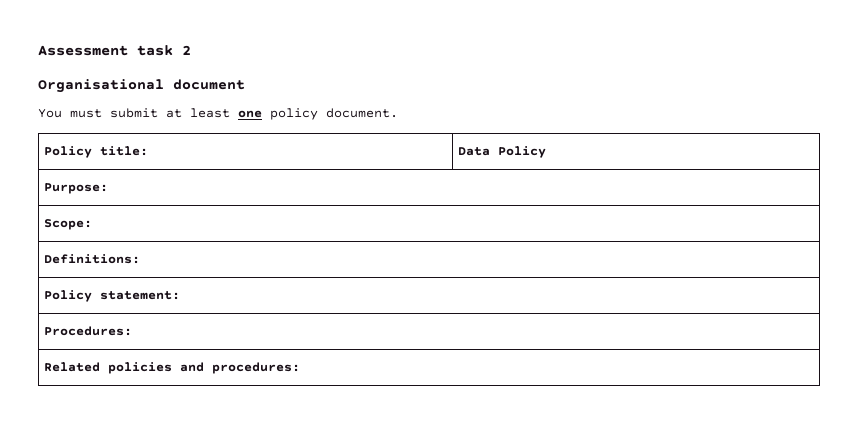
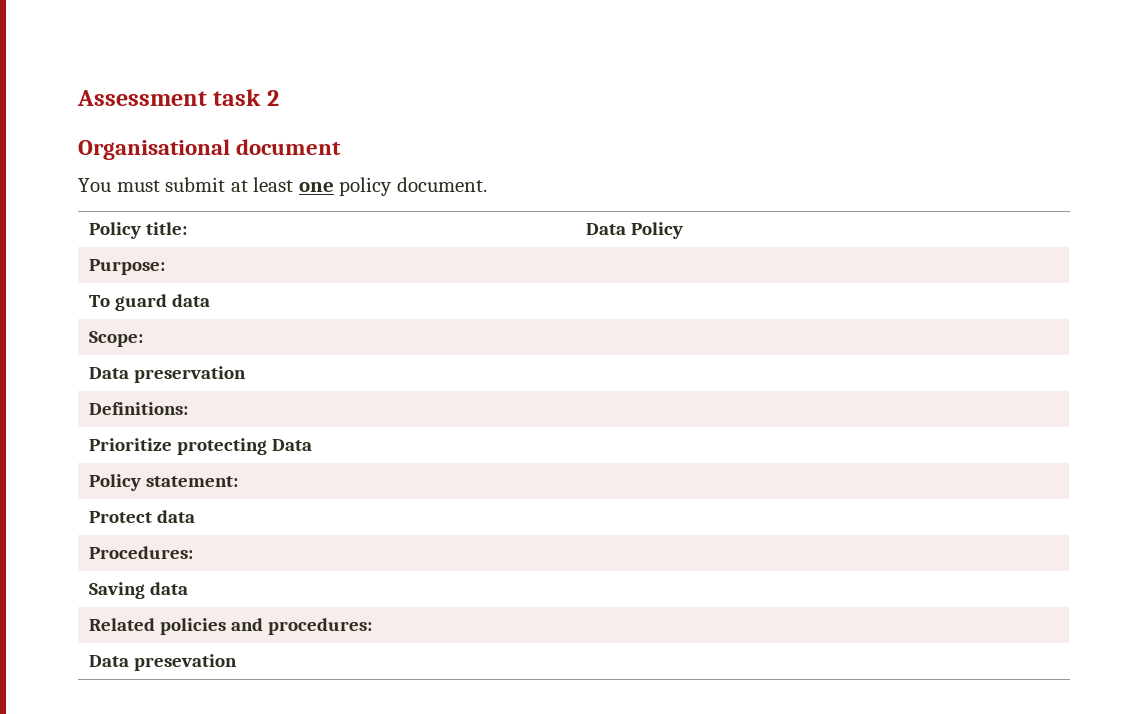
+ To guard data
+ Data preservation
+ Prioritize protecting Data
+ Protect data
+ Saving data
+ Data presevation

